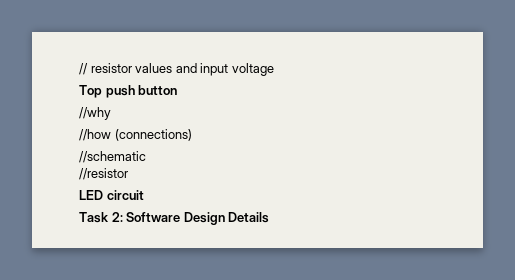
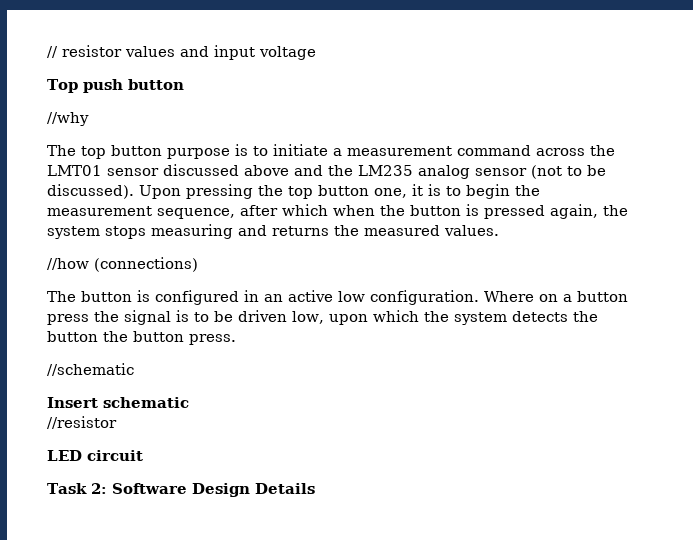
+ The top button purpose is to initiate a measurement command across the LMT01 sensor discussed above and the LM235 analog sensor (not to be discussed). Upon pressing the top button one, it is to begin the measurement sequence, after which when the button is pressed again, the system stops measuring and returns the measured values.
  //how (connections)
+ The button is configured in an active low configuration. Where on a button press the signal is to be driven low, upon which the system detects the button the button press.
+ Insert schematic

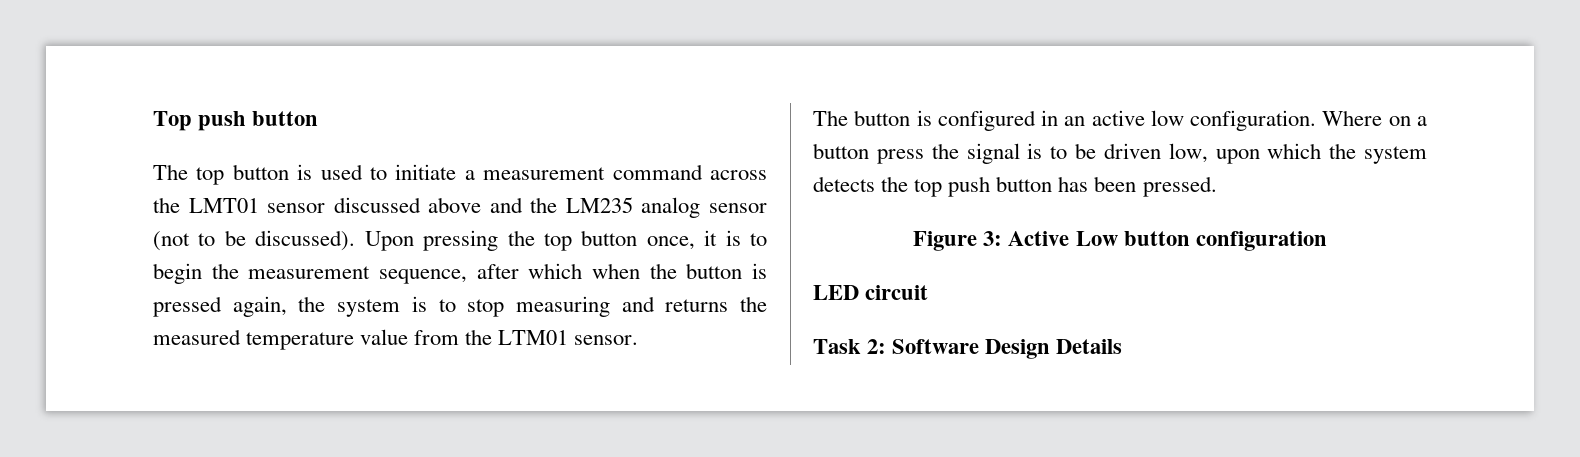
- // resistor values and input voltage
- //why
- The top button purpose is to initiate a measurement command across the LMT01 sensor discussed above and the LM235 analog sensor (not to be discussed).
+ The top button is used to initiate a measurement command across the LMT01 sensor discussed above and the LM235 analog sensor (not to be discussed).
- Upon pressing the top button one, it is to begin the measurement sequence, after which when the button is pressed again, the system stops measuring and returns the measured values.
- //how (connections)
+ Upon pressing the top button once, it is to begin the measurement sequence, after which when the button is pressed again, the system is to stop measuring and returns the measured temperature value from the LTM01 sensor.
- Where on a button press the signal is to be driven low, upon which the system detects the button the button press.
- //schematic
- Insert schematic
- //resistor
+ Where on a button press the signal is to be driven low, upon which the system detects the top push button has been pressed.
+ Figure 3: Active Low button configuration

